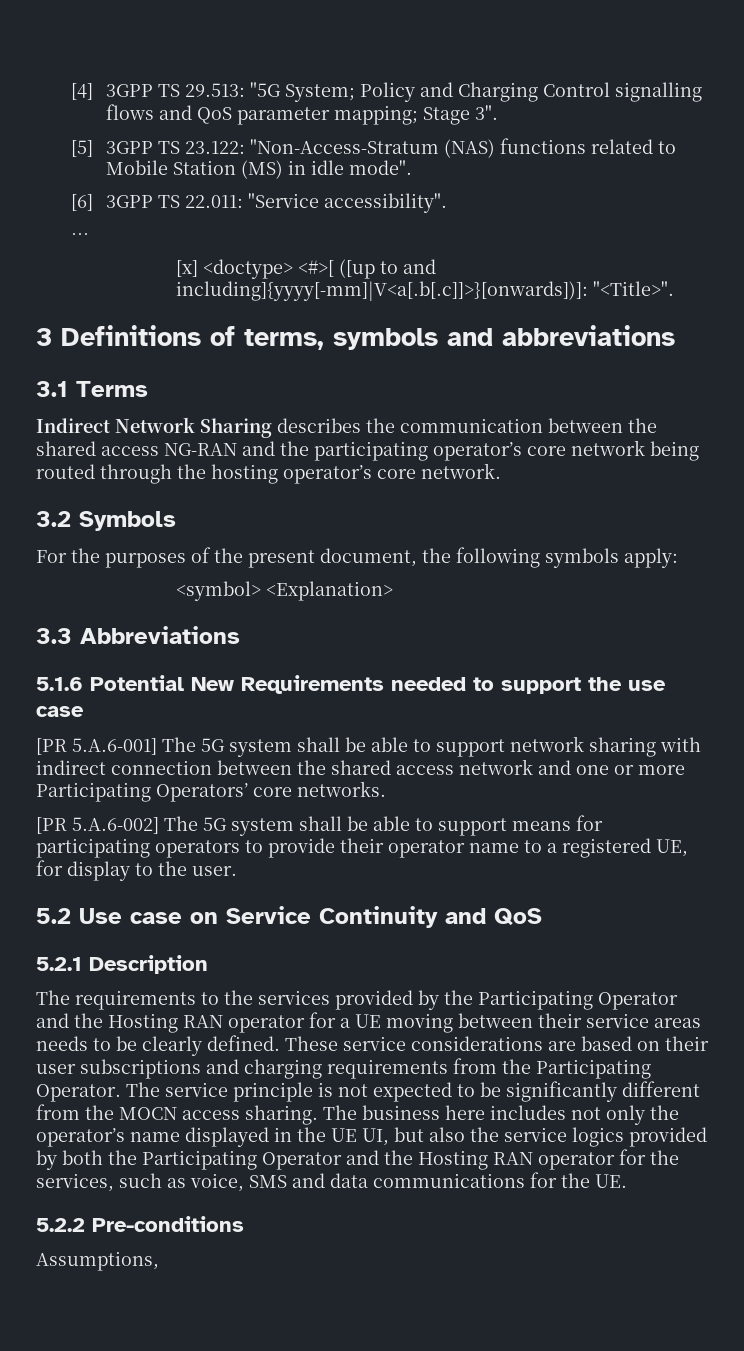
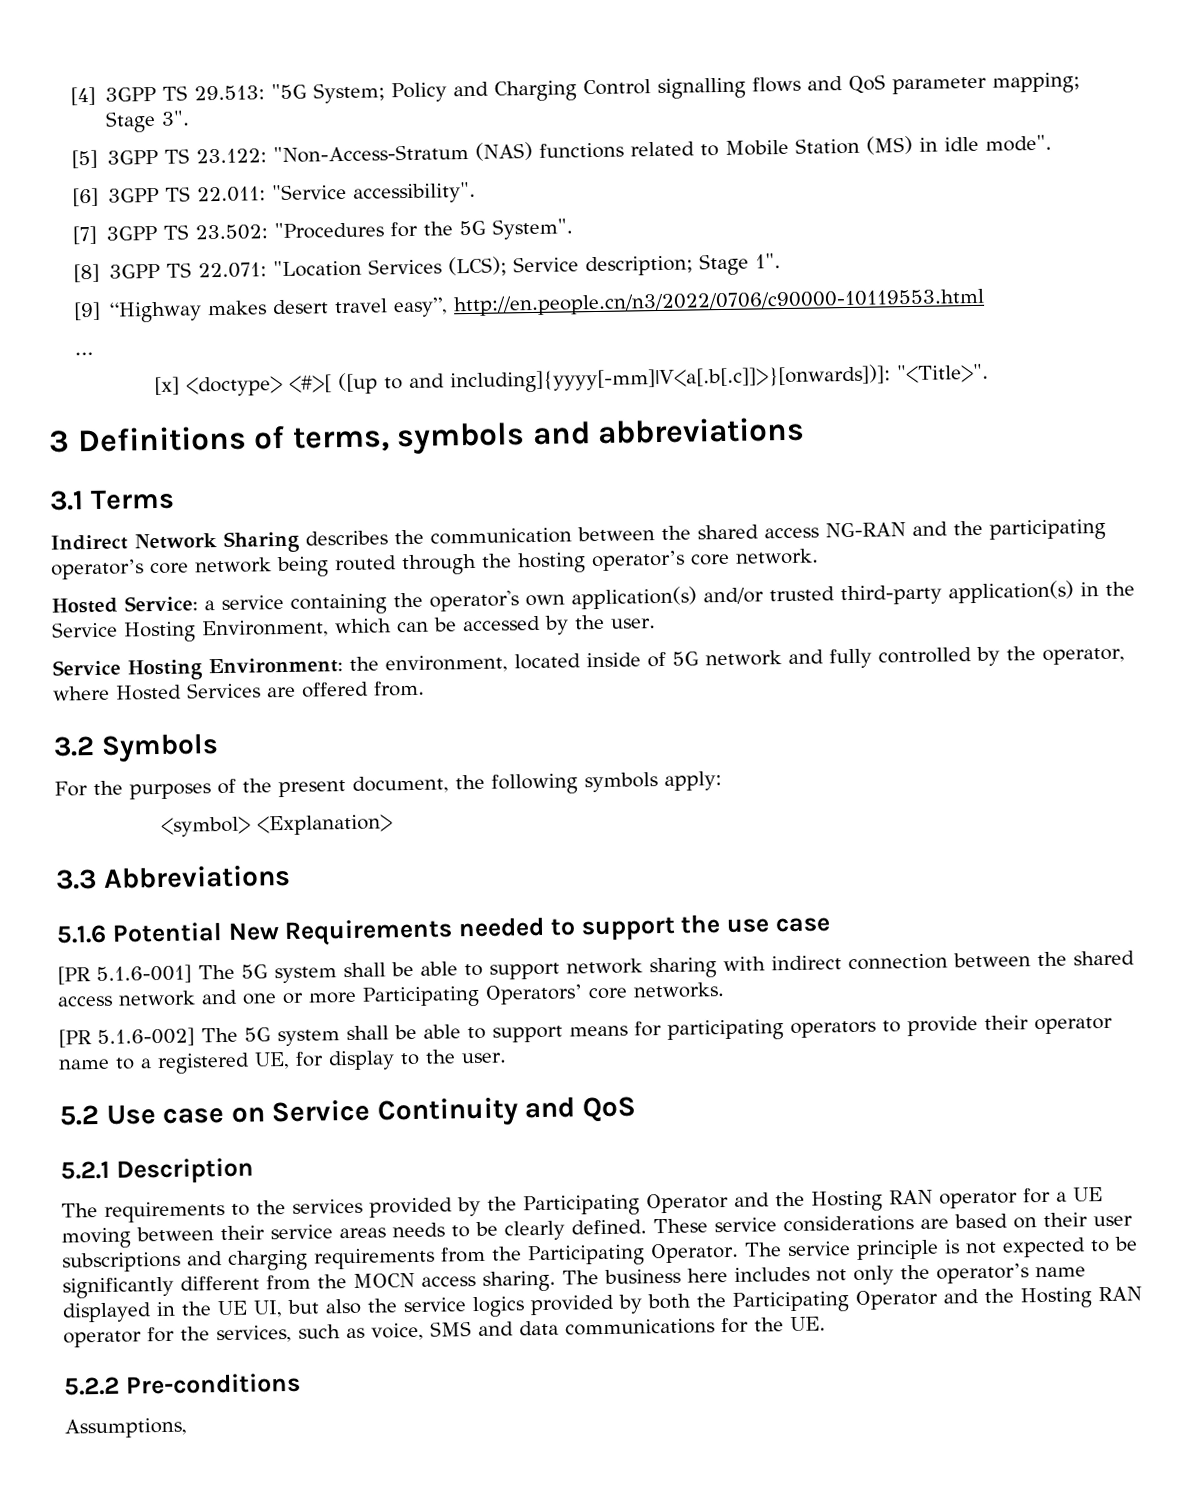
+ [7] 3GPP TS 23.502: "Procedures for the 5G System".
+ [8] 3GPP TS 22.071: "Location Services (LCS); Service description; Stage 1".
+ [9] “Highway makes desert travel easy”, http://en.people.cn/n3/2022/0706/c90000-10119553.html
+ Hosted Service: a service containing the operator's own application(s) and/or trusted third-party application(s) in the Service Hosting Environment, which can be accessed by the user.
+ Service Hosting Environment: the environment, located inside of 5G network and fully controlled by the operator, where Hosted Services are offered from.
- [PR 5.A.6-001] The 5G system shall be able to support network sharing with indirect connection between the shared access network and one or more Participating Operators’ core networks.
+ [PR 5.1.6-001] The 5G system shall be able to support network sharing with indirect connection between the shared access network and one or more Participating Operators’ core networks.
- [PR 5.A.6-002] The 5G system shall be able to support means for participating operators to provide their operator name to a registered UE, for display to the user.
+ [PR 5.1.6-002] The 5G system shall be able to support means for participating operators to provide their operator name to a registered UE, for display to the user.

